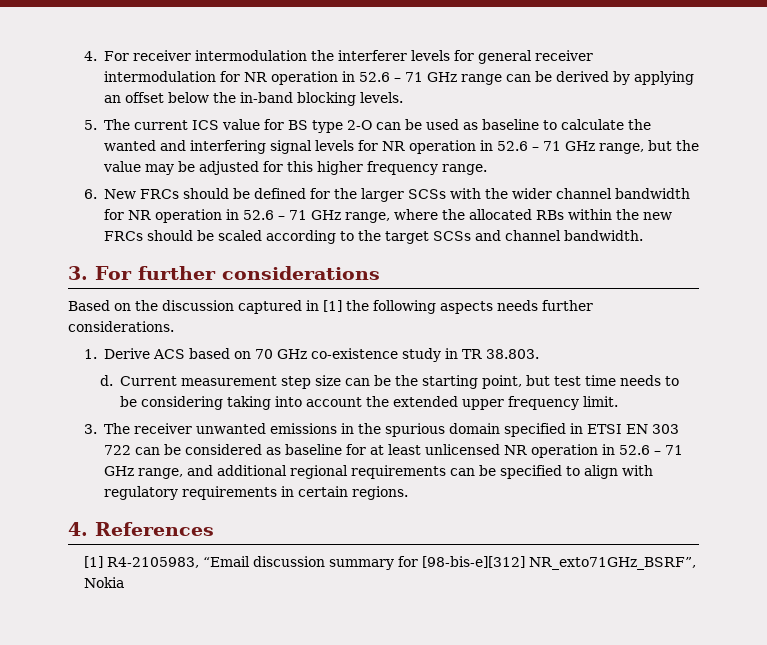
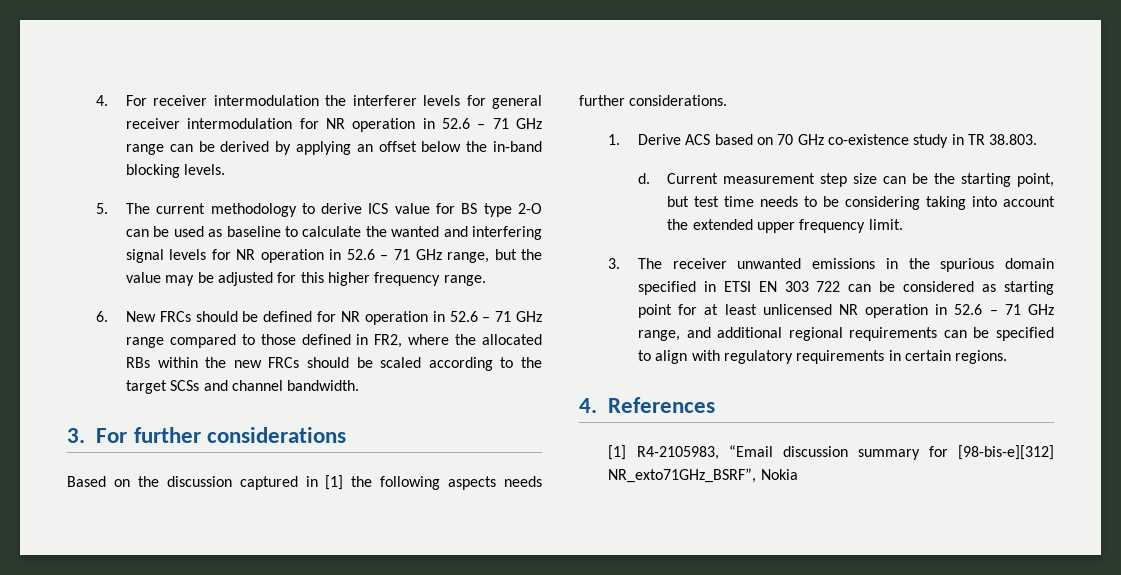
- 5. The current ICS value for BS type 2-O can be used as baseline to calculate the wanted and interfering signal levels for NR operation in 52.6 – 71 GHz range, but the value may be adjusted for this higher frequency range.
+ 5. The current methodology to derive ICS value for BS type 2-O can be used as baseline to calculate the wanted and interfering signal levels for NR operation in 52.6 – 71 GHz range, but the value may be adjusted for this higher frequency range.
- 6. New FRCs should be defined for the larger SCSs with the wider channel bandwidth for NR operation in 52.6 – 71 GHz range, where the allocated RBs within the new FRCs should be scaled according to the target SCSs and channel bandwidth.
+ 6. New FRCs should be defined for NR operation in 52.6 – 71 GHz range compared to those defined in FR2, where the allocated RBs within the new FRCs should be scaled according to the target SCSs and channel bandwidth.
- 3. The receiver unwanted emissions in the spurious domain specified in ETSI EN 303 722 can be considered as baseline for at least unlicensed NR operation in 52.6 – 71 GHz range, and additional regional requirements can be specified to align with regulatory requirements in certain regions.
+ 3. The receiver unwanted emissions in the spurious domain specified in ETSI EN 303 722 can be considered as starting point for at least unlicensed NR operation in 52.6 – 71 GHz range, and additional regional requirements can be specified to align with regulatory requirements in certain regions.

